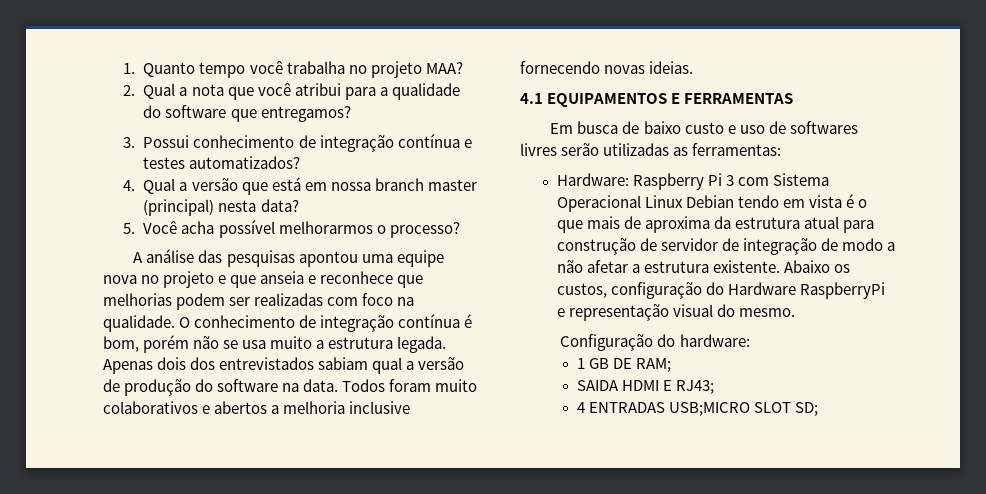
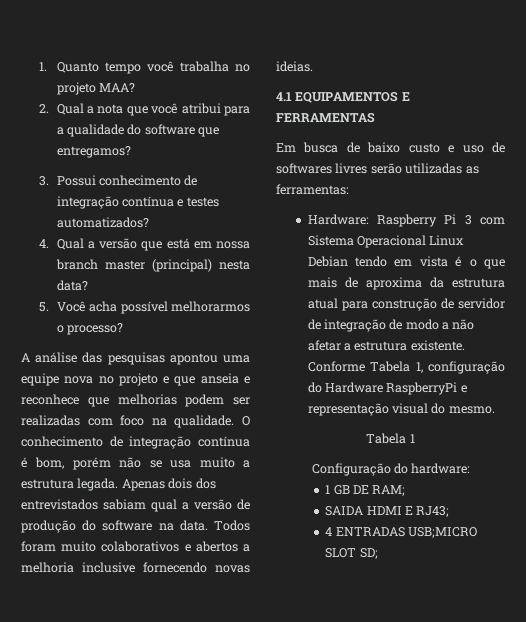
- Abaixo os custos, configuração do Hardware RaspberryPi e representação visual do mesmo.
+ Conforme Tabela 1, configuração do Hardware RaspberryPi e representação visual do mesmo.
+ Tabela 1

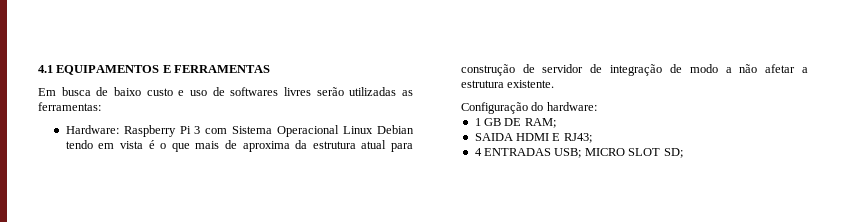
- 1. Quanto tempo você trabalha no projeto MAA?
- 2. Qual a nota que você atribui para a qualidade do software que entregamos?
- 3. Possui conhecimento de integração contínua e testes automatizados?
- 4. Qual a versão que está em nossa branch master (principal) nesta data?
- 5. Você acha possível melhorarmos o processo?
- A análise das pesquisas apontou uma equipe nova no projeto e que anseia e reconhece que melhorias podem ser realizadas com foco na qualidade. O conhecimento de integração contínua é bom, porém não se usa muito a estrutura legada. Apenas dois dos entrevistados sabiam qual a versão de produção do software na data. Todos foram muito colaborativos e abertos a melhoria inclusive fornecendo novas ideias.
- Conforme Tabela 1, configuração do Hardware RaspberryPi e representação visual do mesmo.
- Tabela 1
- 4 ENTRADAS USB;MICRO SLOT SD;
+ 4 ENTRADAS USB; MICRO SLOT SD;

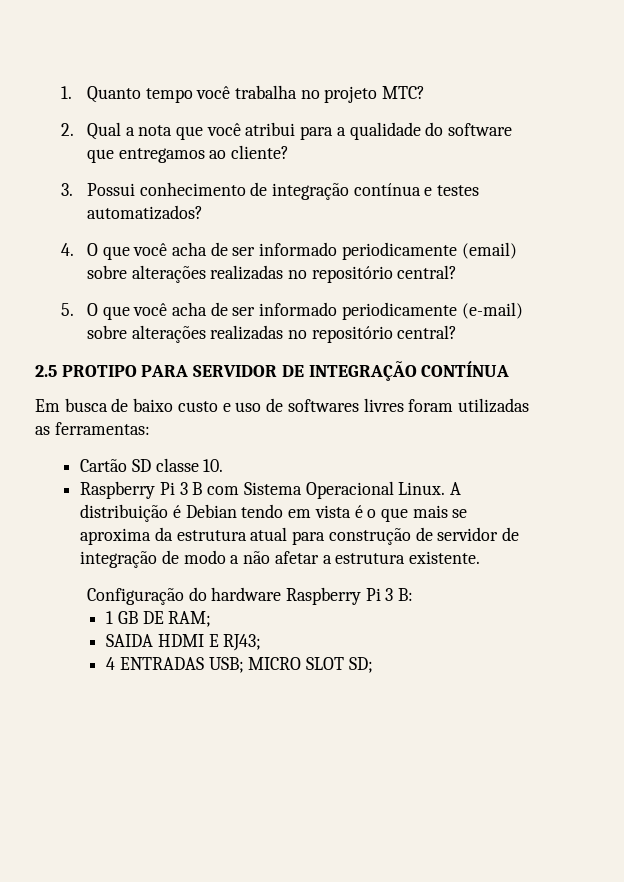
- 4.1 EQUIPAMENTOS E FERRAMENTAS
+ 1. Quanto tempo você trabalha no projeto MTC?
+ 2. Qual a nota que você atribui para a qualidade do software que entregamos ao cliente?
+ 3. Possui conhecimento de integração contínua e testes automatizados?
+ 4. O que você acha de ser informado periodicamente (email) sobre alterações realizadas no repositório central?
+ 5. O que você acha de ser informado periodicamente (e-mail) sobre alterações realizadas no repositório central?
+ 2.5 PROTIPO PARA SERVIDOR DE INTEGRAÇÃO CONTÍNUA
- Em busca de baixo custo e uso de softwares livres serão utilizadas as ferramentas:
+ Em busca de baixo custo e uso de softwares livres foram utilizadas as ferramentas:
- Hardware: Raspberry Pi 3 com Sistema Operacional Linux Debian tendo em vista é o que mais de aproxima da estrutura atual para construção de servidor de integração de modo a não afetar a estrutura existente.
+ Cartão SD classe 10.
+ Raspberry Pi 3 B com Sistema Operacional Linux. A distribuição é Debian tendo em vista é o que mais se aproxima da estrutura atual para construção de servidor de integração de modo a não afetar a estrutura existente.
- Configuração do hardware:
+ Configuração do hardware Raspberry Pi 3 B:

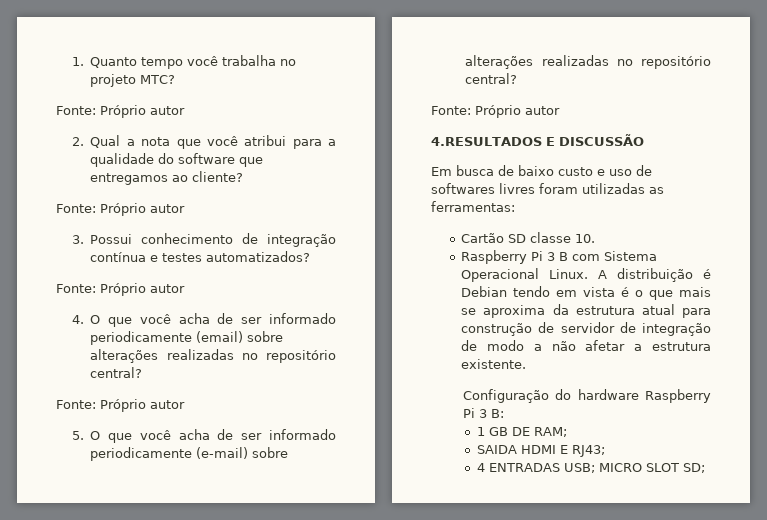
  1. Quanto tempo você trabalha no projeto MTC?
+ Fonte: Próprio autor
  2. Qual a nota que você atribui para a qualidade do software que entregamos ao cliente?
+ Fonte: Próprio autor
  3. Possui conhecimento de integração contínua e testes automatizados?
+ Fonte: Próprio autor
  4. O que você acha de ser informado periodicamente (email) sobre alterações realizadas no repositório central?
+ Fonte: Próprio autor
  5. O que você acha de ser informado periodicamente (e-mail) sobre alterações realizadas no repositório central?
- 2.5 PROTIPO PARA SERVIDOR DE INTEGRAÇÃO CONTÍNUA
+ Fonte: Próprio autor
+ 4.RESULTADOS E DISCUSSÃO

